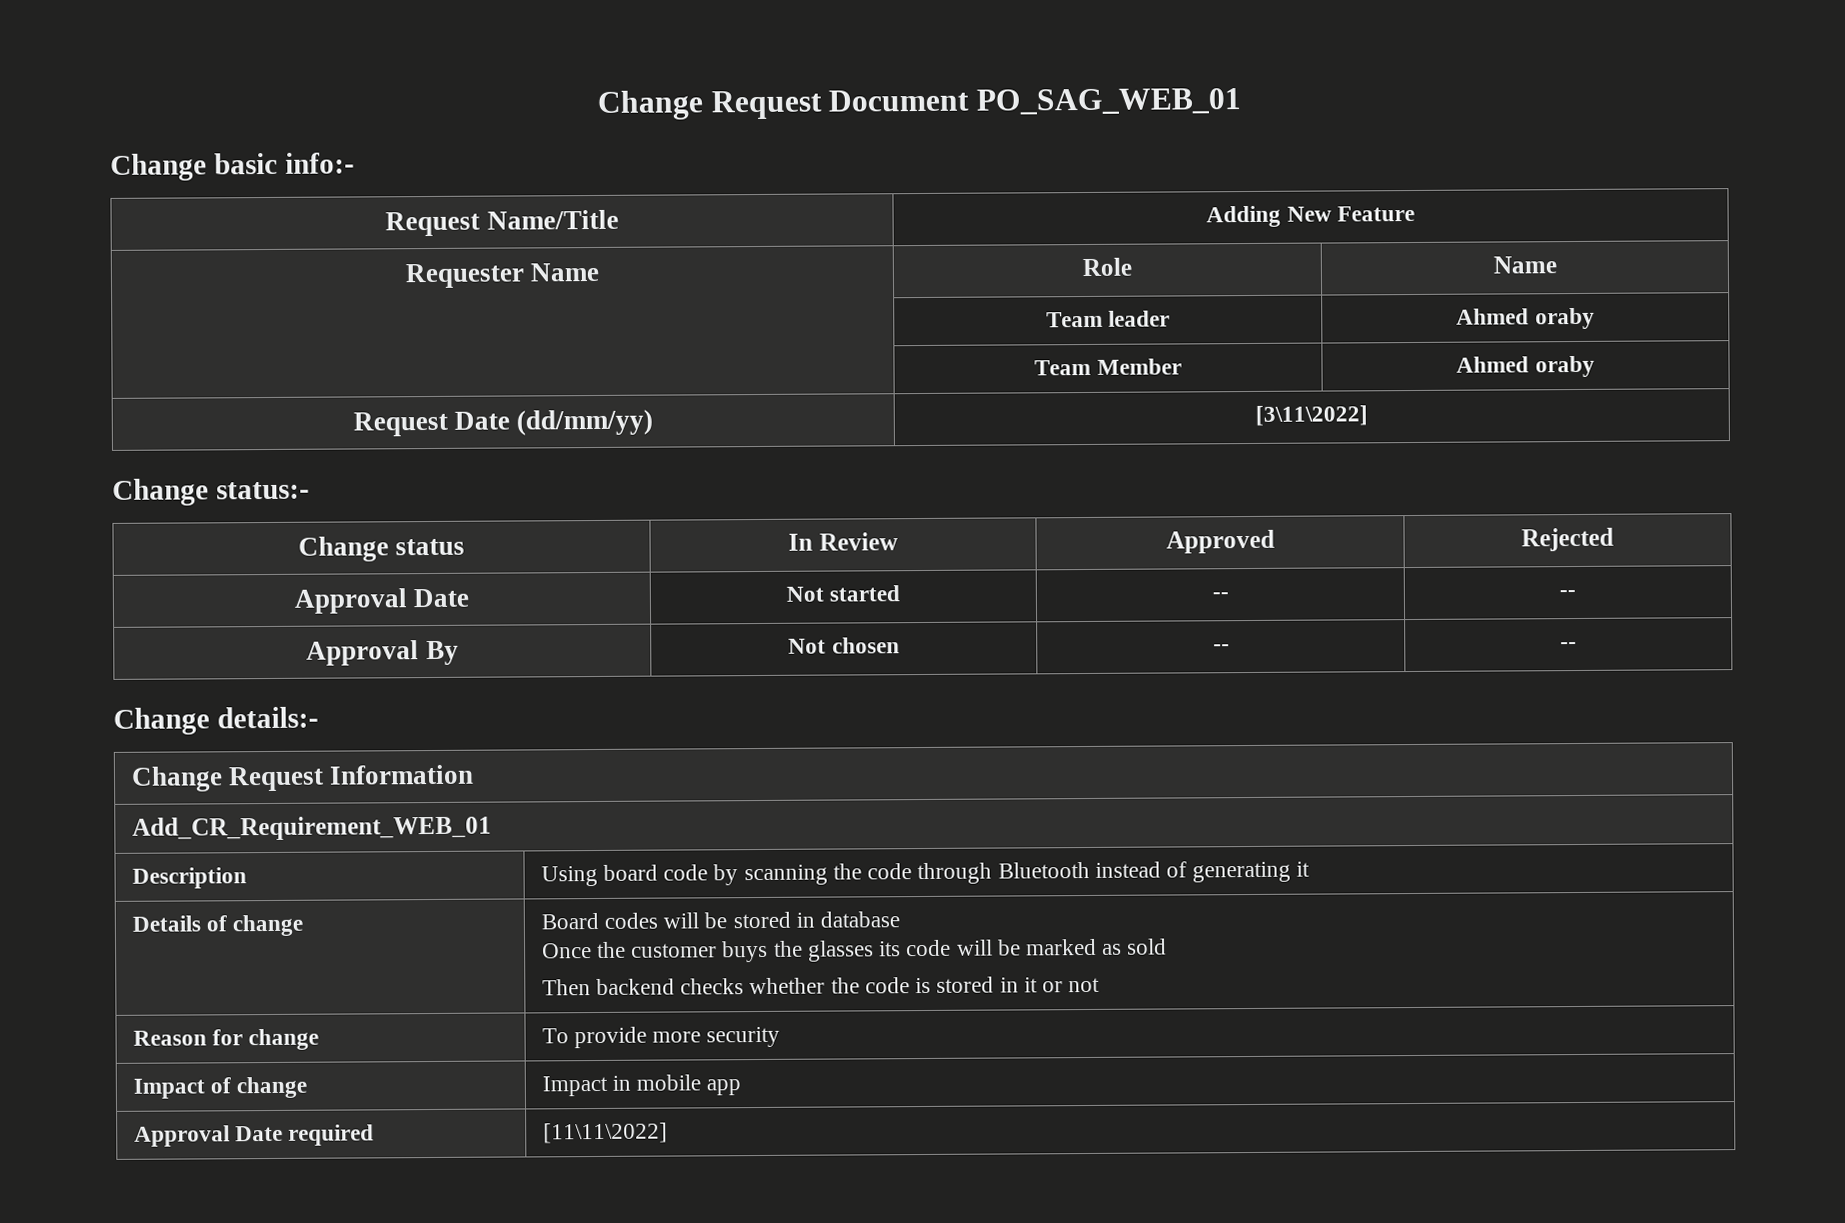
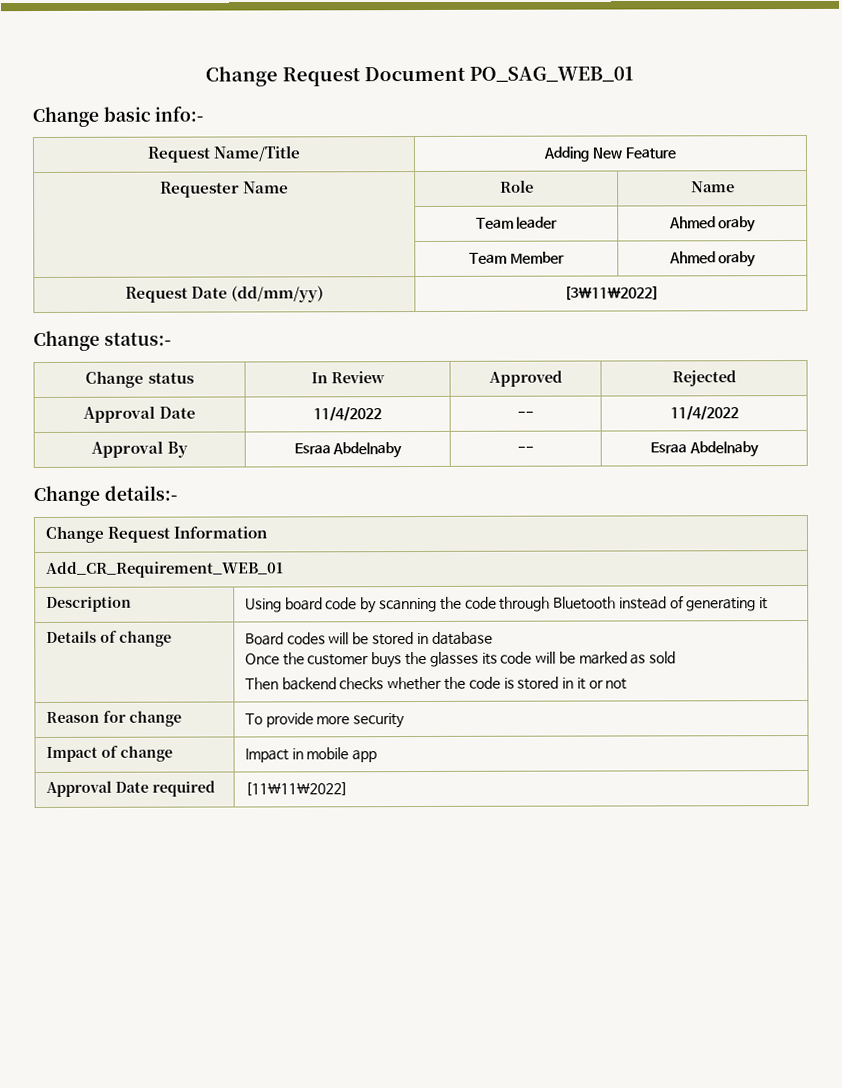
- Approval Date | Not started | -- | --
+ Approval Date | 11/4/2022 | -- | 11/4/2022
- Approval By | Not chosen | -- | --
+ Approval By | Esraa Abdelnaby | -- | Esraa Abdelnaby

